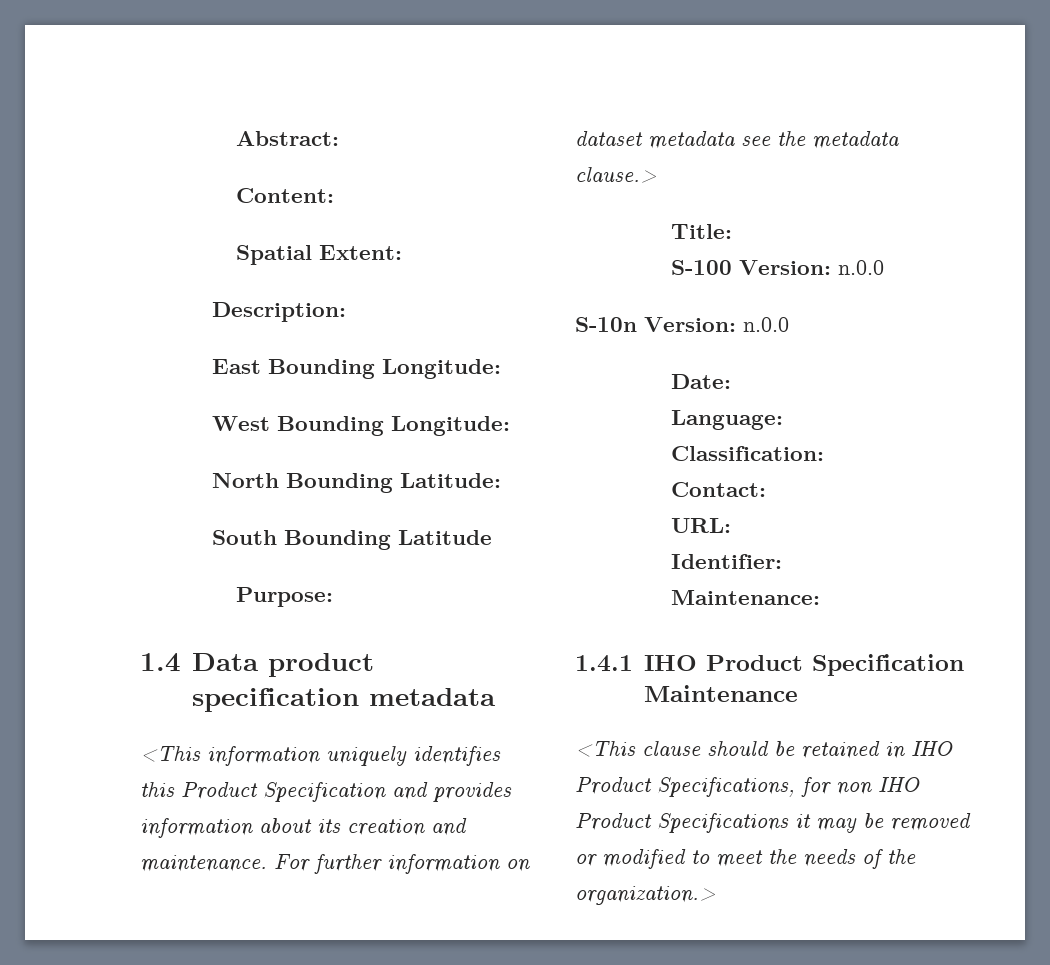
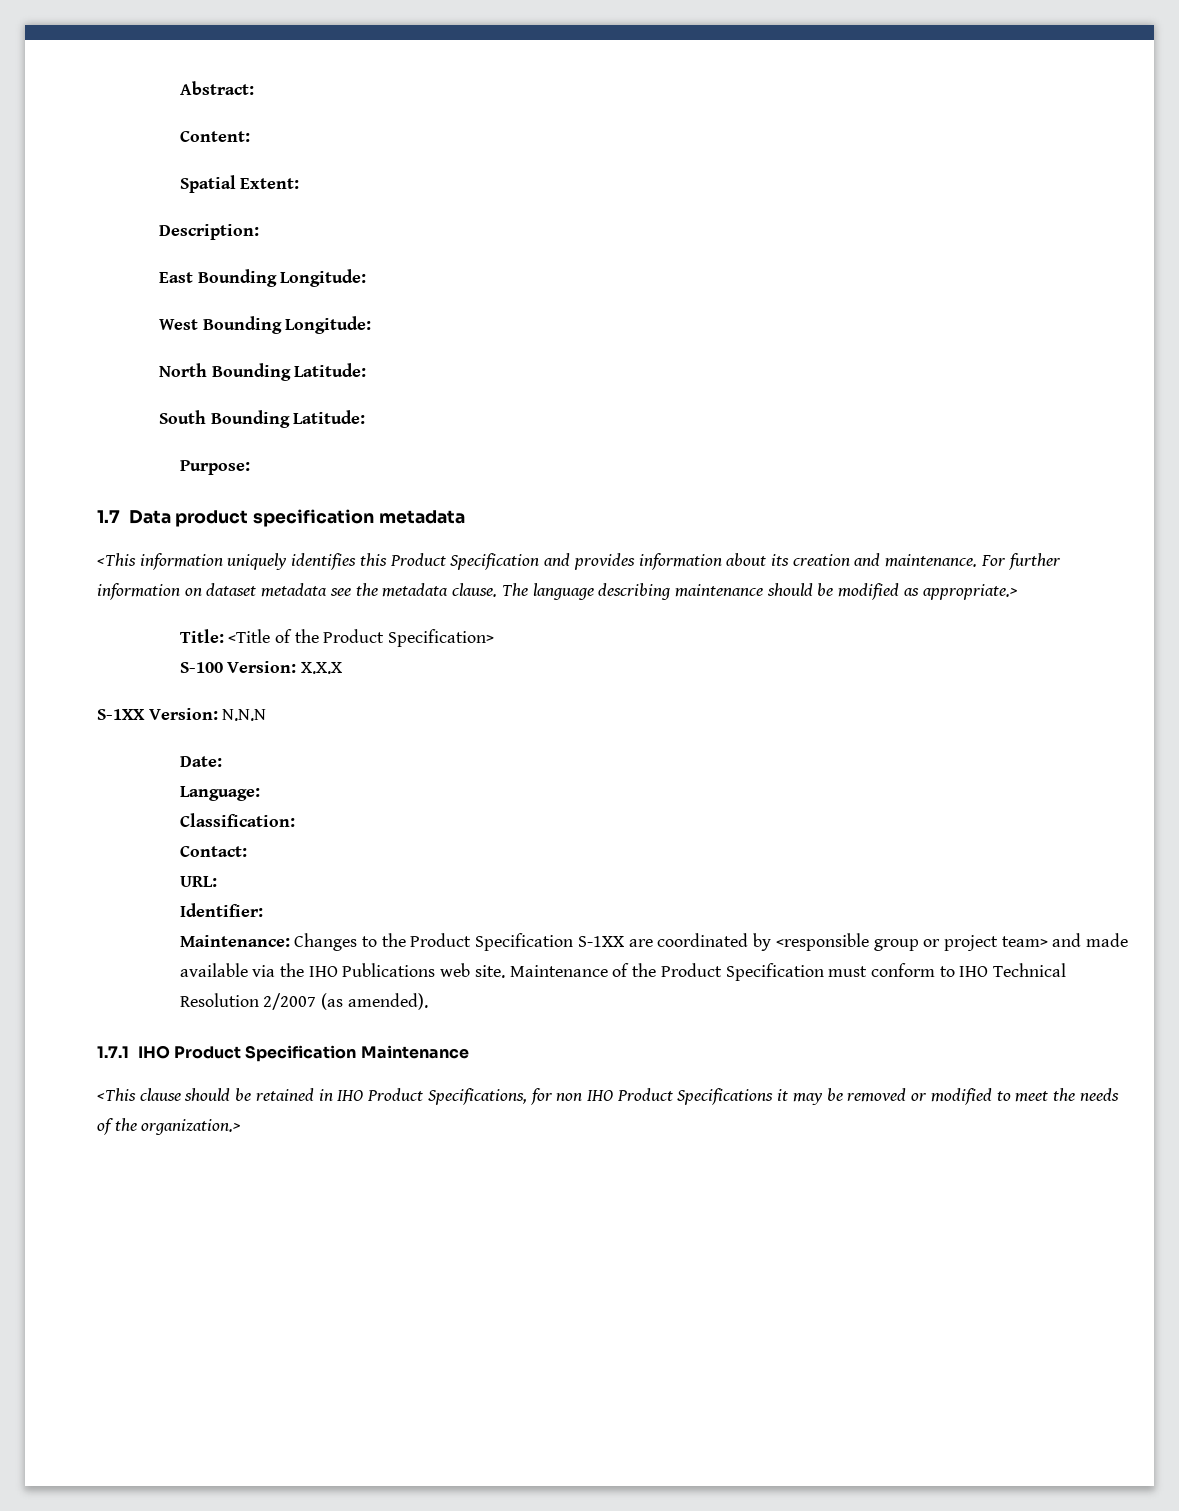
- South Bounding Latitude
+ South Bounding Latitude:
- 1.4 Data product specification metadata
+ 1.7 Data product specification metadata
- For further information on dataset metadata see the metadata clause.>
- Title:
- S-100 Version: n.0.0
- S-10n Version: n.0.0
+ For further information on dataset metadata see the metadata clause. The language describing maintenance should be modified as appropriate.>
+ Title: <Title of the Product Specification>
+ S-100 Version: X.X.X
+ S-1XX Version: N.N.N
- Maintenance:
- 1.4.1 IHO Product Specification Maintenance
+ Maintenance: Changes to the Product Specification S-1XX are coordinated by <responsible group or project team> and made available via the IHO Publications web site. Maintenance of the Product Specification must conform to IHO Technical Resolution 2/2007 (as amended).
+ 1.7.1 IHO Product Specification Maintenance

